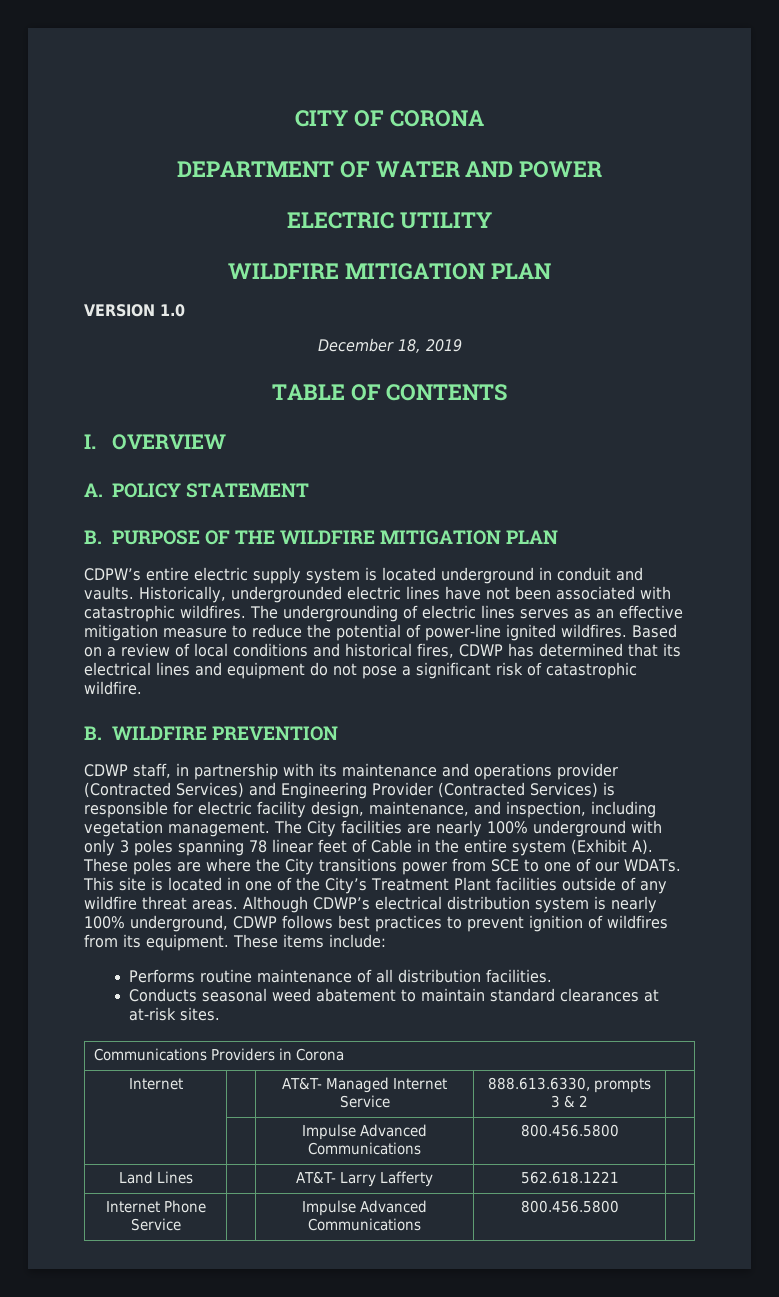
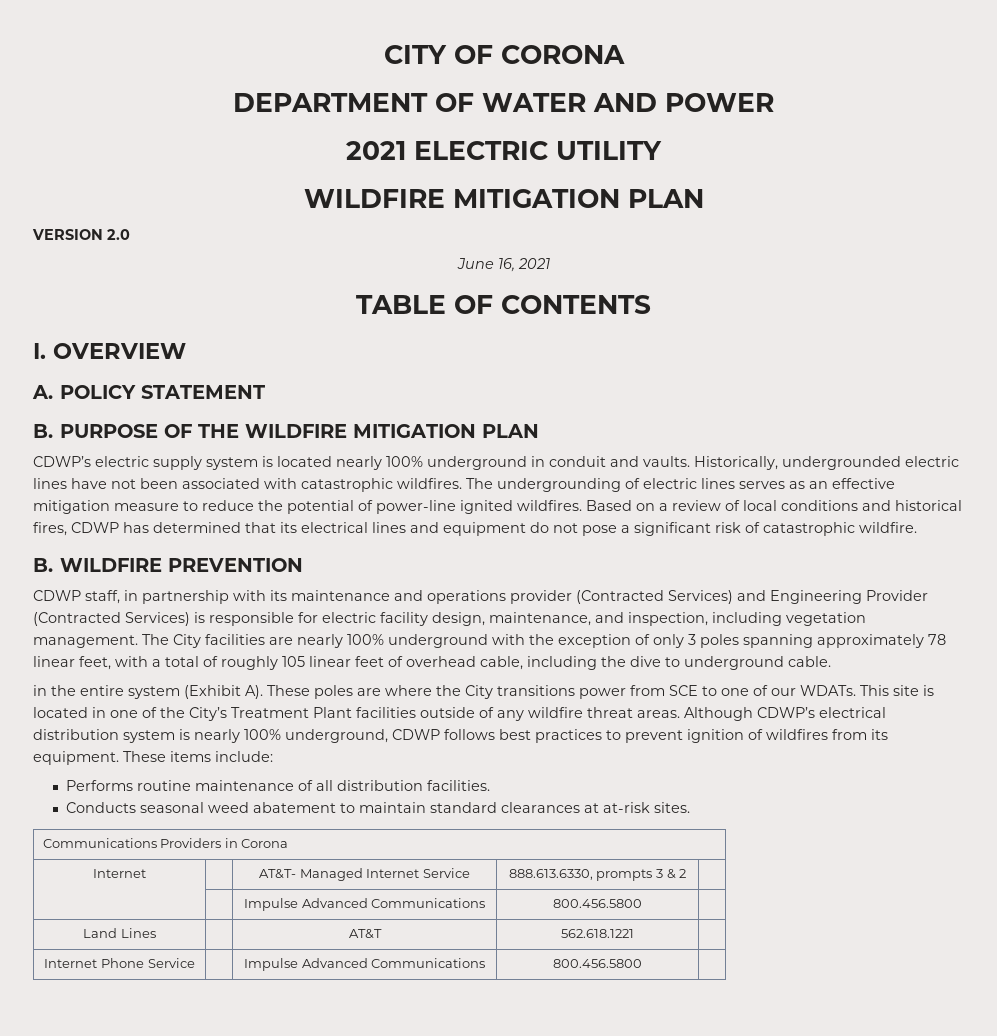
- ELECTRIC UTILITY
+ 2021 ELECTRIC UTILITY
- VERSION 1.0
- December 18, 2019
+ VERSION 2.0
+ June 16, 2021
- CDPW’s entire electric supply system is located underground in conduit and vaults.
+ CDWP’s electric supply system is located nearly 100% underground in conduit and vaults.
- The City facilities are nearly 100% underground with only 3 poles spanning 78 linear feet of Cable in the entire system (Exhibit A). These poles are where the City transitions power from SCE to one of our WDATs.
+ The City facilities are nearly 100% underground with the exception of only 3 poles spanning approximately 78 linear feet, with a total of roughly 105 linear feet of overhead cable, including the dive to underground cable.
+ in the entire system (Exhibit A). These poles are where the City transitions power from SCE to one of our WDATs.
- Land Lines | | AT&T- Larry Lafferty | 562.618.1221 |
+ Land Lines | | AT&T | 562.618.1221 |

